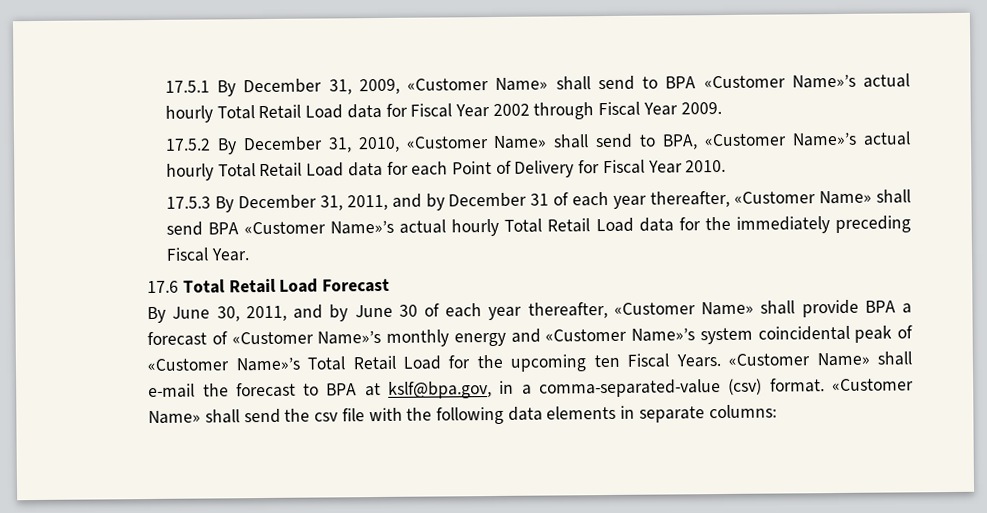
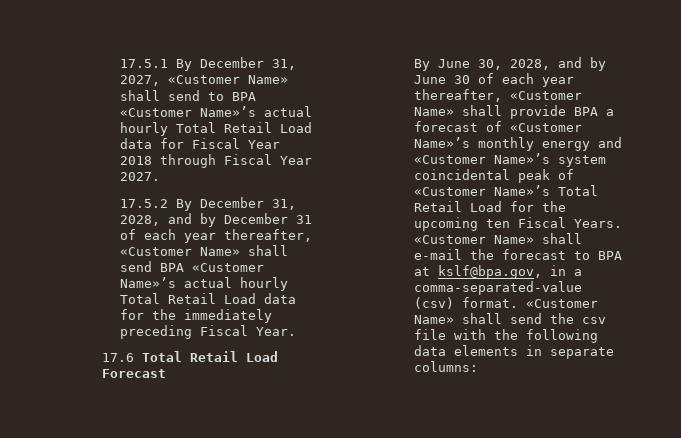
- 17.5.1 By December 31, 2009, «Customer Name» shall send to BPA «Customer Name»’s actual hourly Total Retail Load data for Fiscal Year 2002 through Fiscal Year 2009.
+ 17.5.1 By December 31, 2027, «Customer Name» shall send to BPA «Customer Name»’s actual hourly Total Retail Load data for Fiscal Year 2018 through Fiscal Year 2027.
- 17.5.2 By December 31, 2010, «Customer Name» shall send to BPA, «Customer Name»’s actual hourly Total Retail Load data for each Point of Delivery for Fiscal Year 2010.
- 17.5.3 By December 31, 2011, and by December 31 of each year thereafter, «Customer Name» shall send BPA «Customer Name»’s actual hourly Total Retail Load data for the immediately preceding Fiscal Year.
+ 17.5.2 By December 31, 2028, and by December 31 of each year thereafter, «Customer Name» shall send BPA «Customer Name»’s actual hourly Total Retail Load data for the immediately preceding Fiscal Year.
- By June 30, 2011, and by June 30 of each year thereafter, «Customer Name» shall provide BPA a forecast of «Customer Name»’s monthly energy and «Customer Name»’s system coincidental peak of «Customer Name»’s Total Retail Load for the upcoming ten Fiscal Years.
+ By June 30, 2028, and by June 30 of each year thereafter, «Customer Name» shall provide BPA a forecast of «Customer Name»’s monthly energy and «Customer Name»’s system coincidental peak of «Customer Name»’s Total Retail Load for the upcoming ten Fiscal Years.

